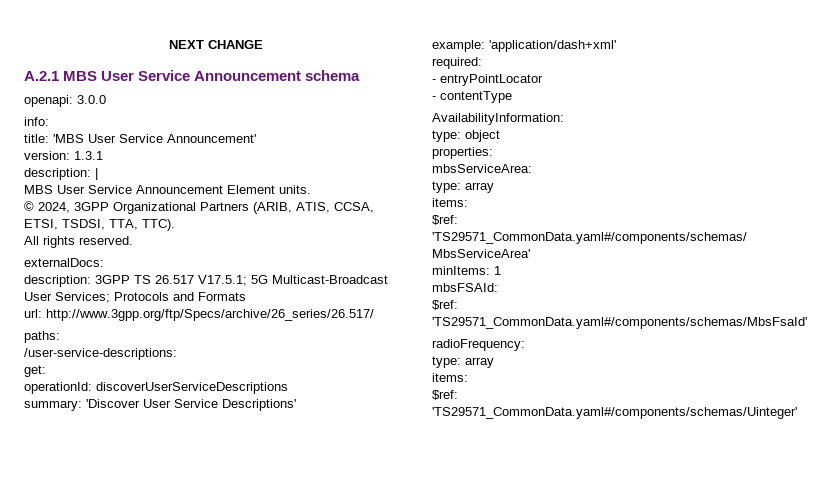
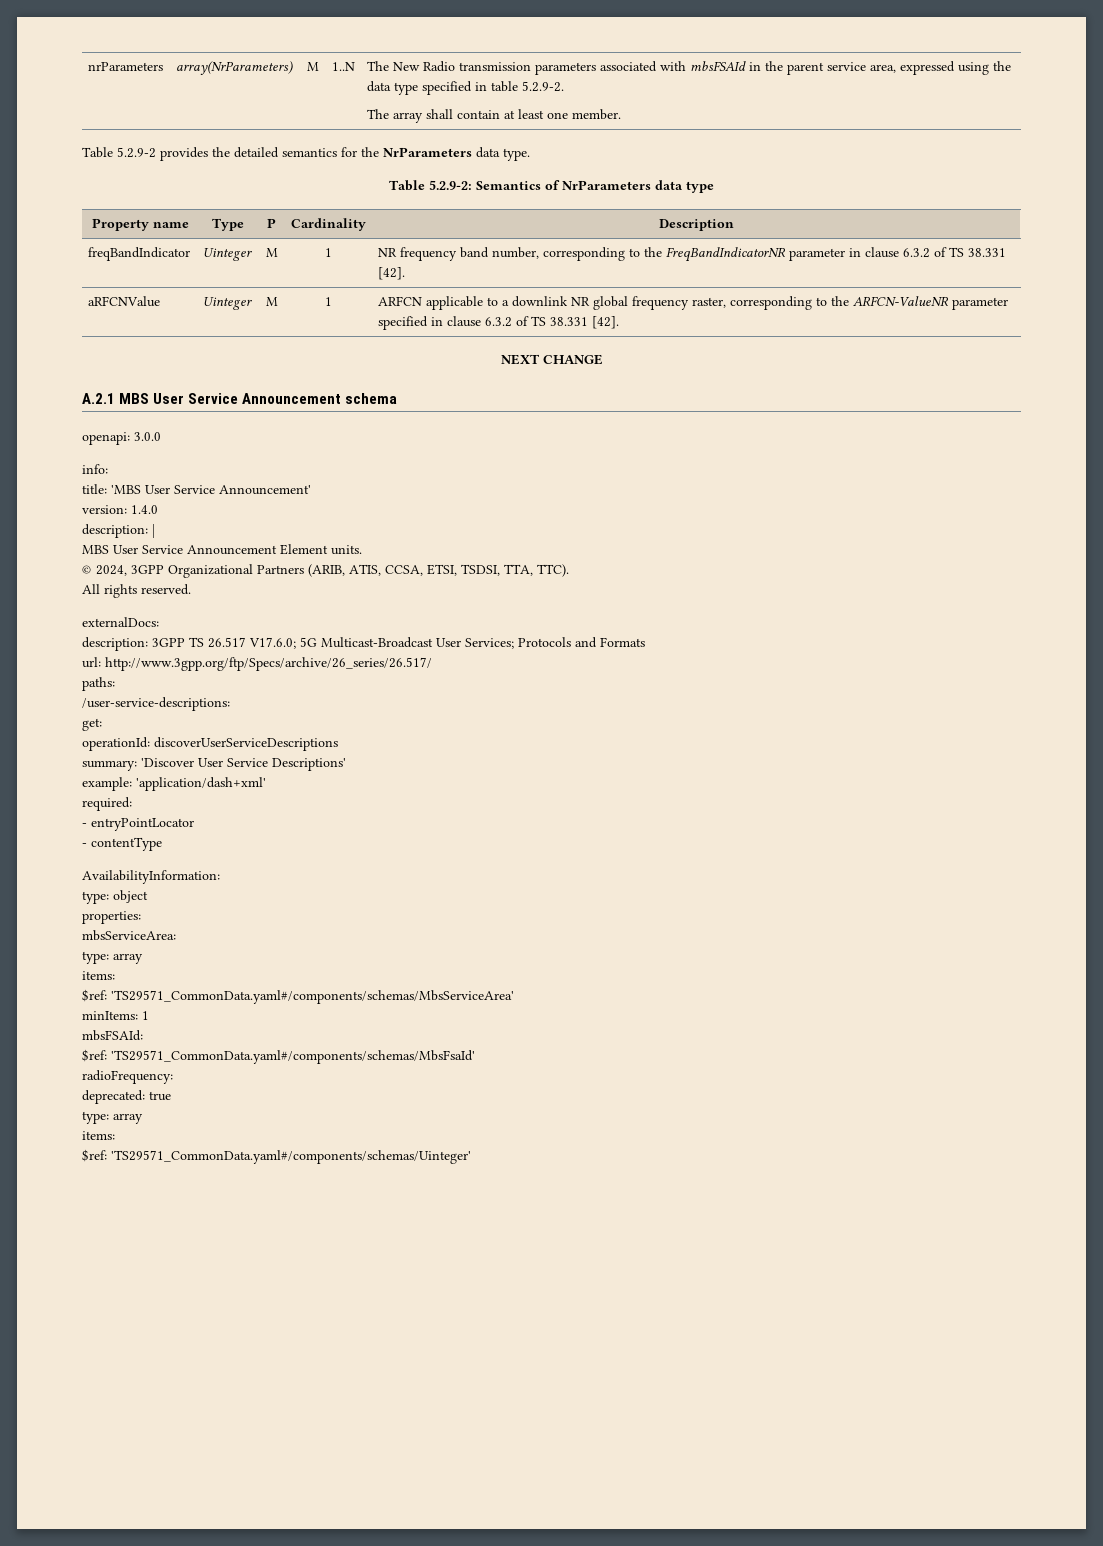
+ nrParameters | array(NrParameters) | M | 1..N | The New Radio transmission parameters associated with mbsFSAId in the parent service area, expressed using the data type specified in table 5.2.9-2.
+ The array shall contain at least one member.
+ Table 5.2.9-2 provides the detailed semantics for the NrParameters data type.
+ Table 5.2.9-2: Semantics of NrParameters data type
+ Property name | Type | P | Cardinality | Description
+ freqBandIndicator | Uinteger | M | 1 | NR frequency band number, corresponding to the FreqBandIndicatorNR parameter in clause 6.3.2 of TS 38.331 [42].
+ aRFCNValue | Uinteger | M | 1 | ARFCN applicable to a downlink NR global frequency raster, corresponding to the ARFCN-ValueNR parameter specified in clause 6.3.2 of TS 38.331 [42].
- version: 1.3.1
+ version: 1.4.0
- description: 3GPP TS 26.517 V17.5.1; 5G Multicast-Broadcast User Services; Protocols and Formats
+ description: 3GPP TS 26.517 V17.6.0; 5G Multicast-Broadcast User Services; Protocols and Formats
+ deprecated: true

